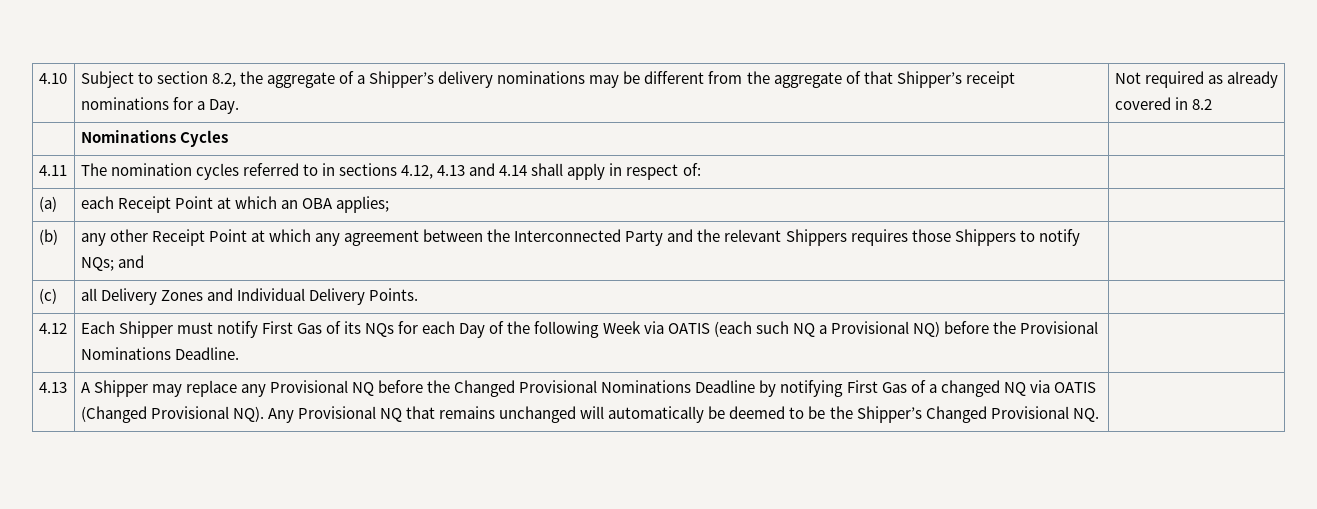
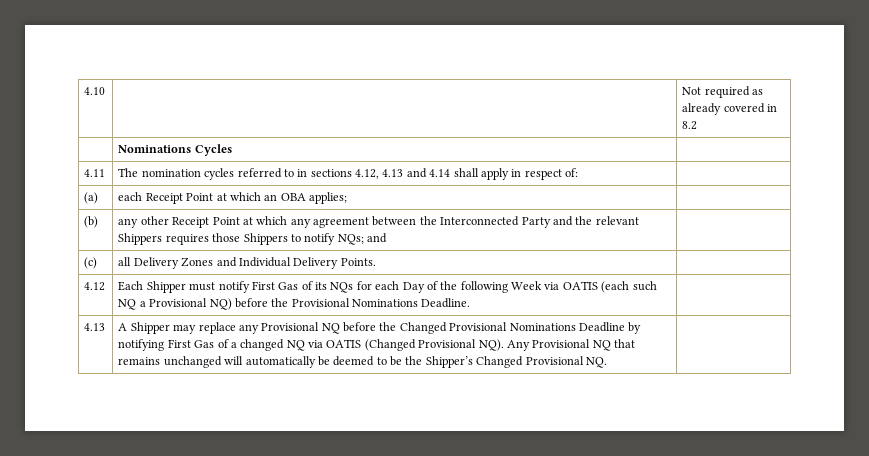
- 4.10 | Subject to section 8.2, the aggregate of a Shipper’s delivery nominations may be different from the aggregate of that Shipper’s receipt nominations for a Day. | Not required as already covered in 8.2
+ 4.10 | | Not required as already covered in 8.2

